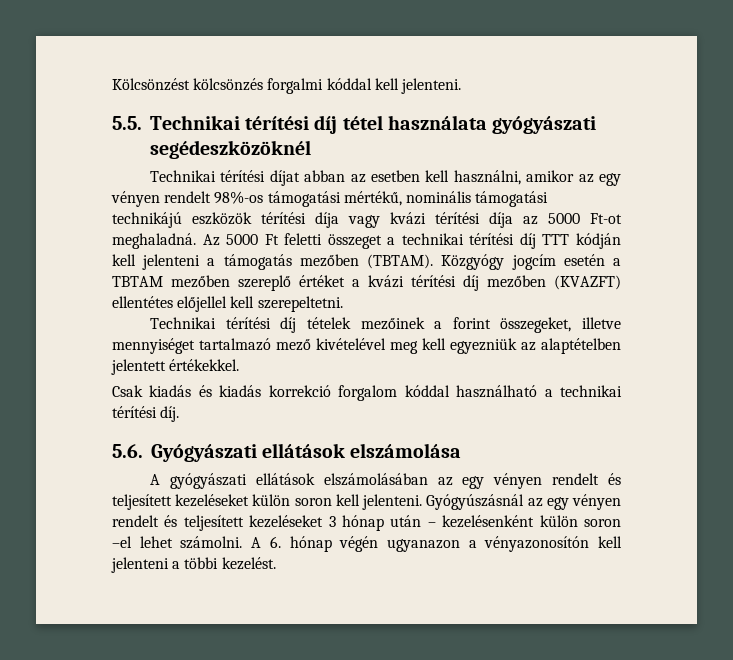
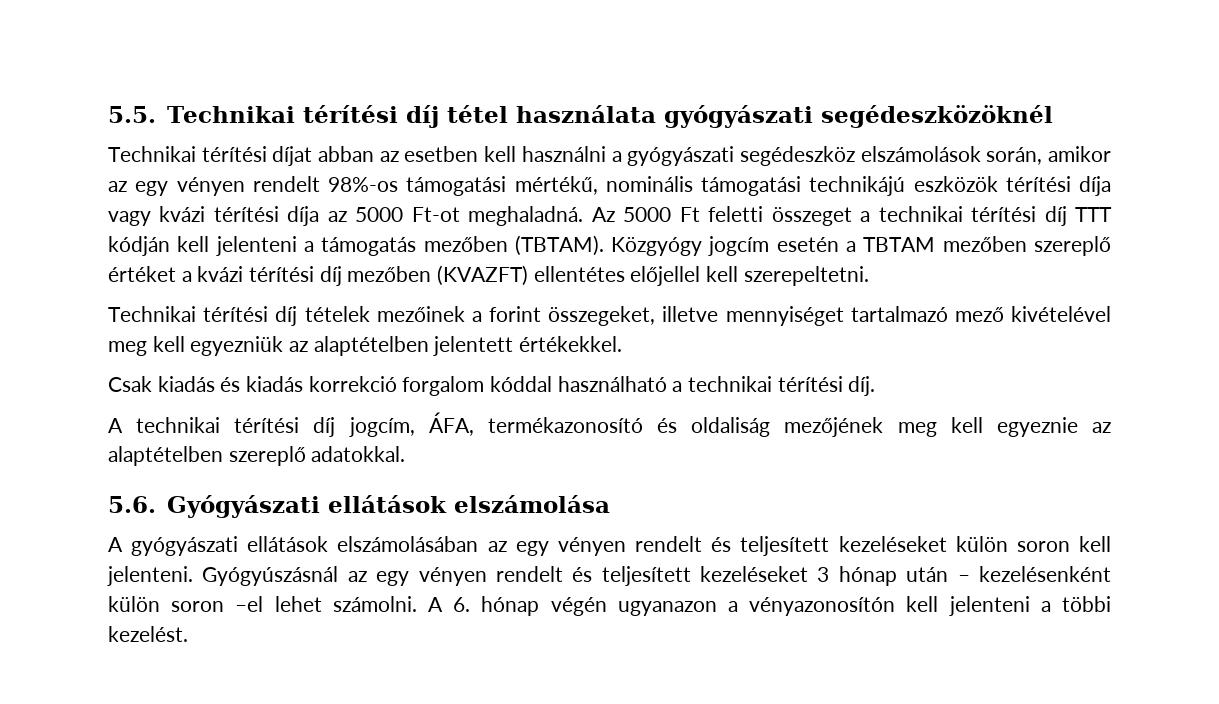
- Kölcsönzést kölcsönzés forgalmi kóddal kell jelenteni.
- Technikai térítési díjat abban az esetben kell használni, amikor az egy vényen rendelt 98%-os támogatási mértékű, nominális támogatási technikájú eszközök térítési díja vagy kvázi térítési díja az 5000 Ft-ot meghaladná.
+ Technikai térítési díjat abban az esetben kell használni a gyógyászati segédeszköz elszámolások során, amikor az egy vényen rendelt 98%-os támogatási mértékű, nominális támogatási technikájú eszközök térítési díja vagy kvázi térítési díja az 5000 Ft-ot meghaladná.
+ A technikai térítési díj jogcím, ÁFA, termékazonosító és oldaliság mezőjének meg kell egyeznie az alaptételben szereplő adatokkal.

